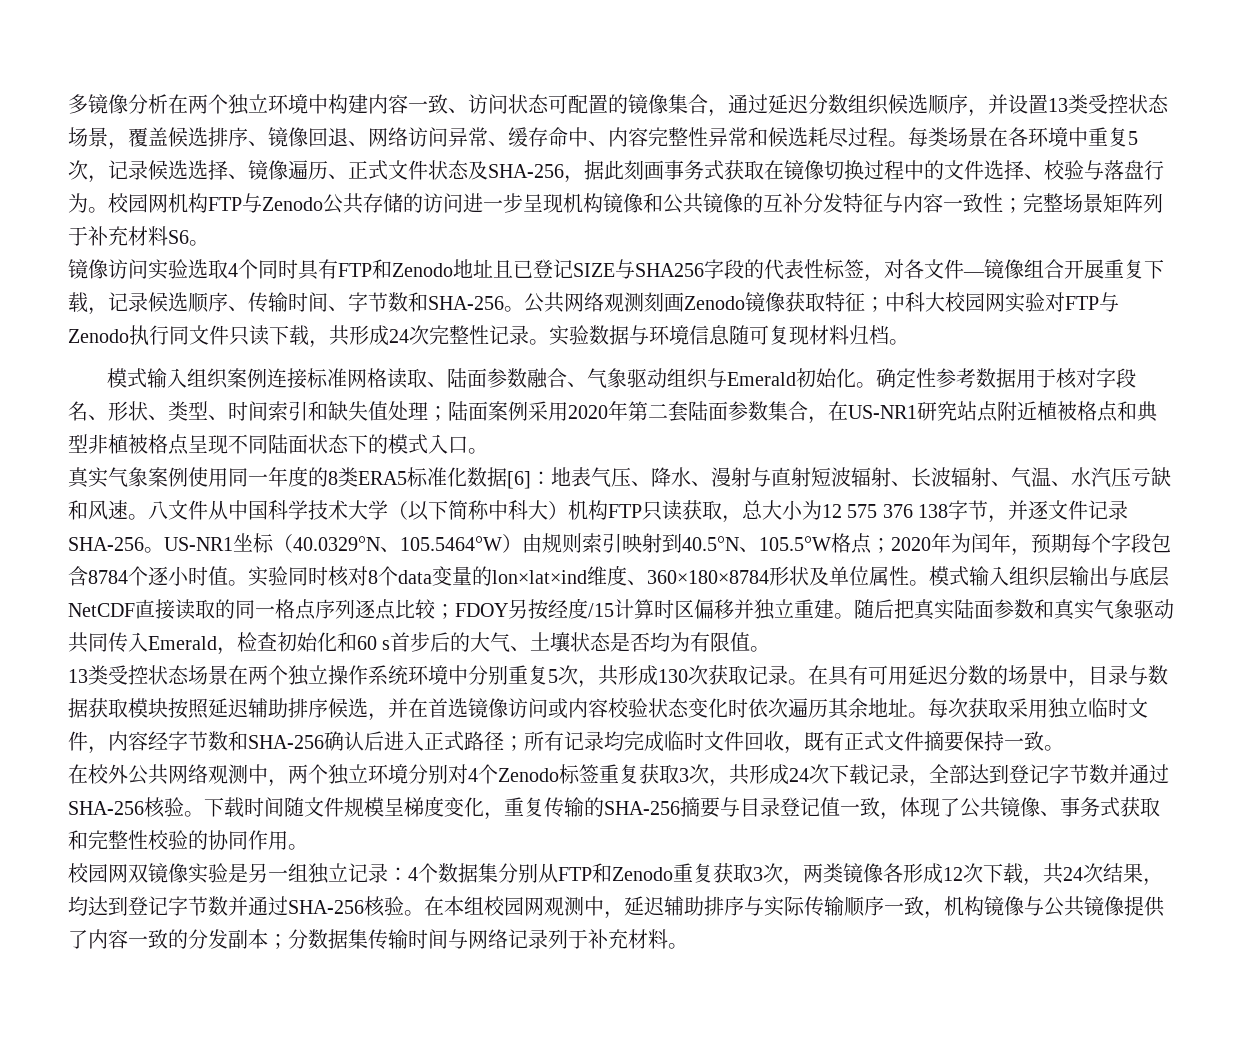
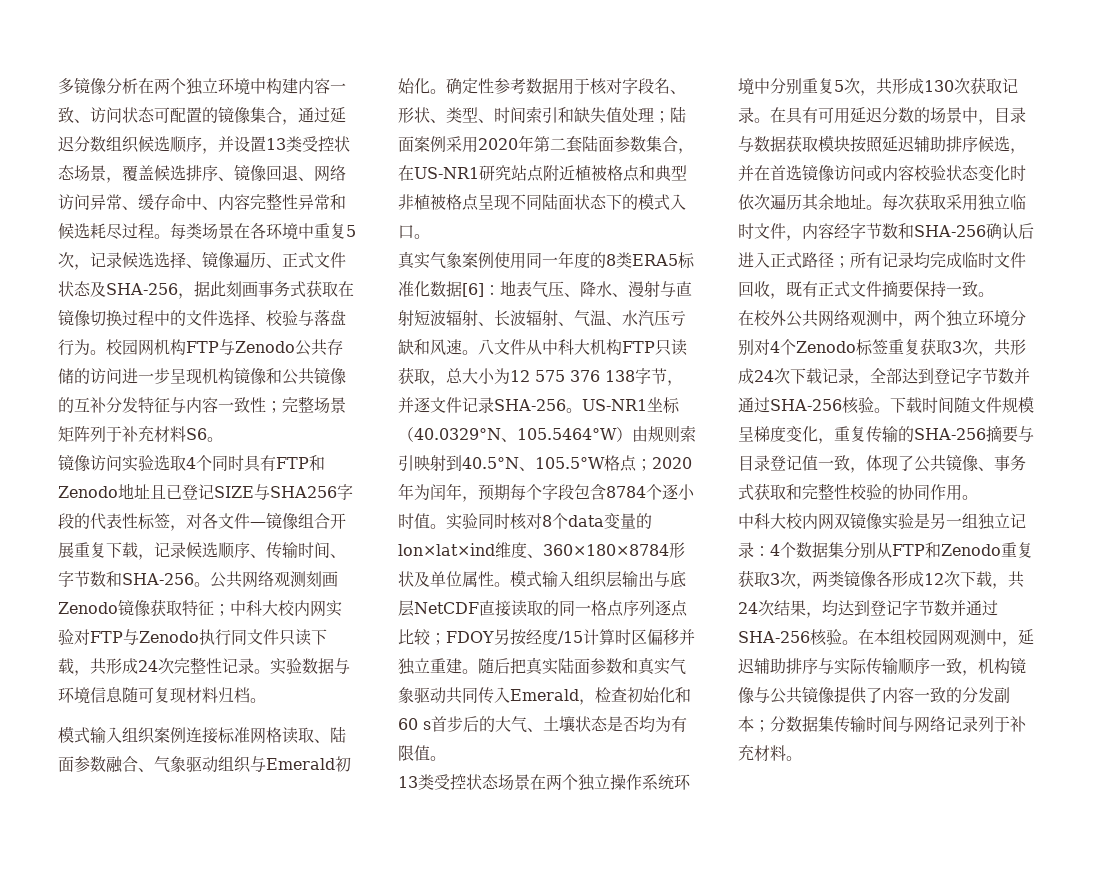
- 公共网络观测刻画Zenodo镜像获取特征；中科大校园网实验对FTP与Zenodo执行同文件只读下载，共形成24次完整性记录。
+ 公共网络观测刻画Zenodo镜像获取特征；中科大校内网实验对FTP与Zenodo执行同文件只读下载，共形成24次完整性记录。
- 八文件从中国科学技术大学（以下简称中科大）机构FTP只读获取，总大小为12 575 376 138字节，并逐文件记录SHA-256。
+ 八文件从中科大机构FTP只读获取，总大小为12 575 376 138字节，并逐文件记录SHA-256。
- 校园网双镜像实验是另一组独立记录：4个数据集分别从FTP和Zenodo重复获取3次，两类镜像各形成12次下载，共24次结果，均达到登记字节数并通过SHA-256核验。
+ 中科大校内网双镜像实验是另一组独立记录：4个数据集分别从FTP和Zenodo重复获取3次，两类镜像各形成12次下载，共24次结果，均达到登记字节数并通过SHA-256核验。

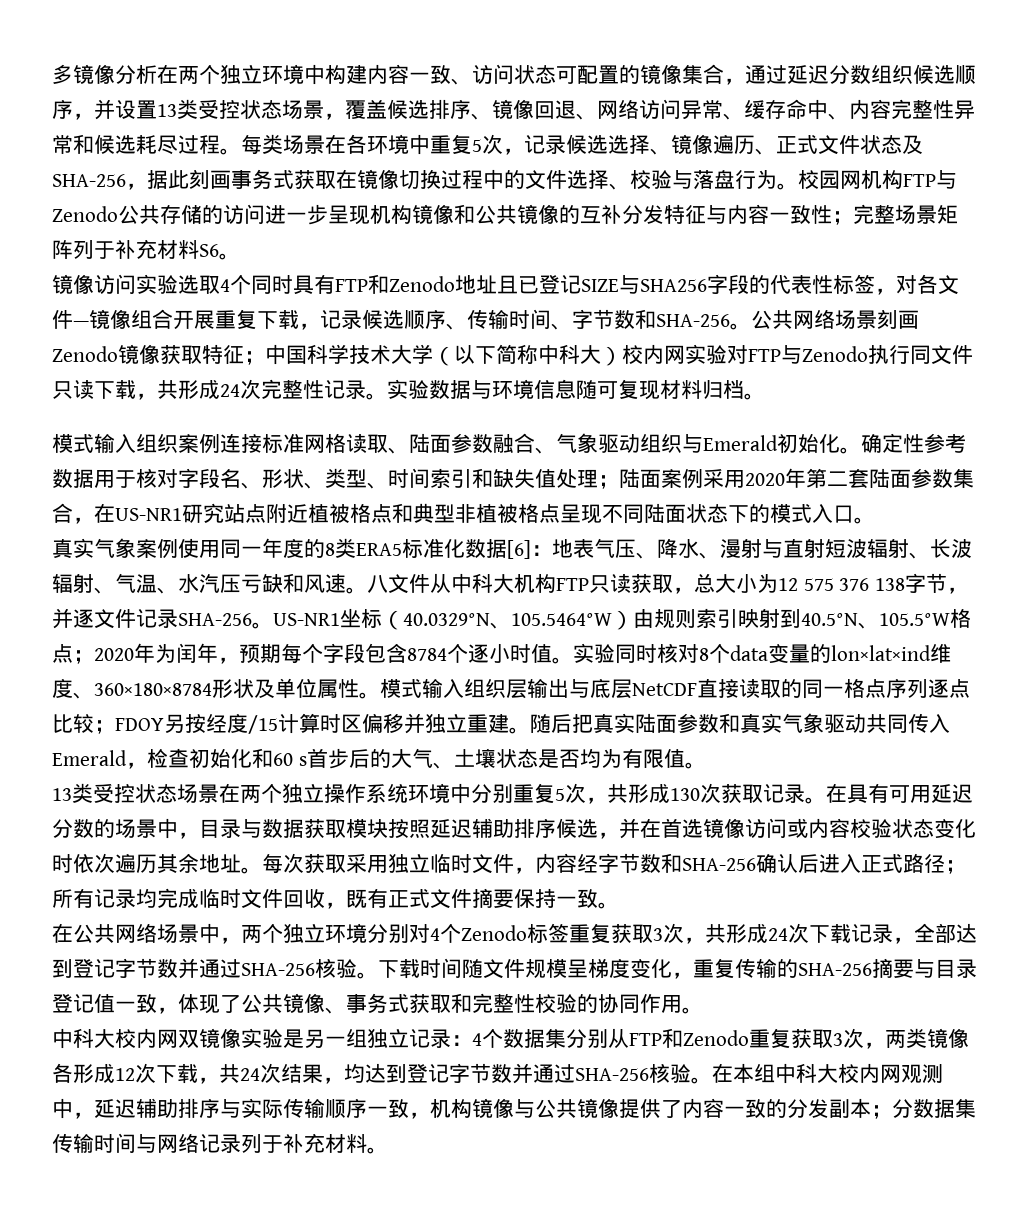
- 公共网络观测刻画Zenodo镜像获取特征；中科大校内网实验对FTP与Zenodo执行同文件只读下载，共形成24次完整性记录。
+ 公共网络场景刻画Zenodo镜像获取特征；中国科学技术大学（以下简称中科大）校内网实验对FTP与Zenodo执行同文件只读下载，共形成24次完整性记录。
- 在校外公共网络观测中，两个独立环境分别对4个Zenodo标签重复获取3次，共形成24次下载记录，全部达到登记字节数并通过SHA-256核验。
+ 在公共网络场景中，两个独立环境分别对4个Zenodo标签重复获取3次，共形成24次下载记录，全部达到登记字节数并通过SHA-256核验。
- 在本组校园网观测中，延迟辅助排序与实际传输顺序一致，机构镜像与公共镜像提供了内容一致的分发副本；分数据集传输时间与网络记录列于补充材料。
+ 在本组中科大校内网观测中，延迟辅助排序与实际传输顺序一致，机构镜像与公共镜像提供了内容一致的分发副本；分数据集传输时间与网络记录列于补充材料。

